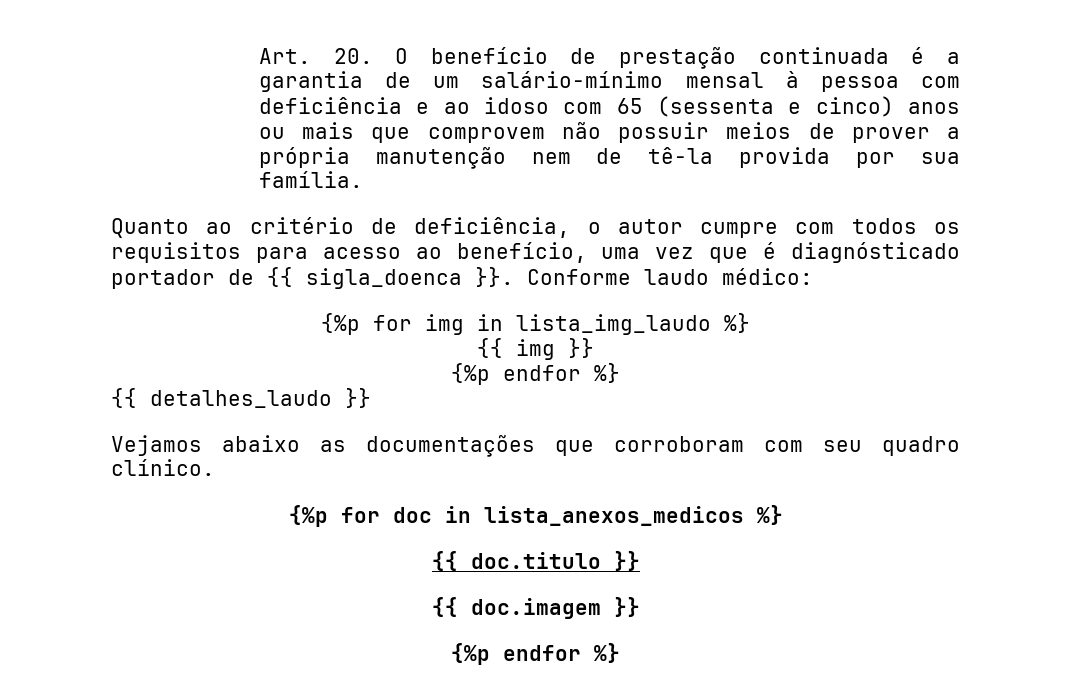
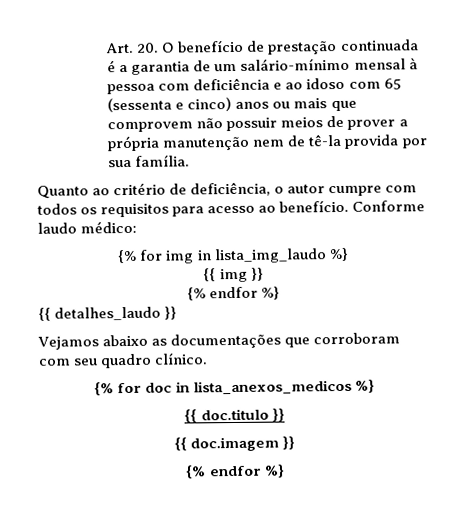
- Quanto ao critério de deficiência, o autor cumpre com todos os requisitos para acesso ao benefício, uma vez que é diagnósticado portador de {{ sigla_doenca }}.
+ Quanto ao critério de deficiência, o autor cumpre com todos os requisitos para acesso ao benefício.
- {%p for img in lista_img_laudo %}
+ {% for img in lista_img_laudo %}
  {{ img }}
- {%p endfor %}
+ {% endfor %}
- {%p for doc in lista_anexos_medicos %}
+ {% for doc in lista_anexos_medicos %}
  {{ doc.imagem }}
- {%p endfor %}
+ {% endfor %}

